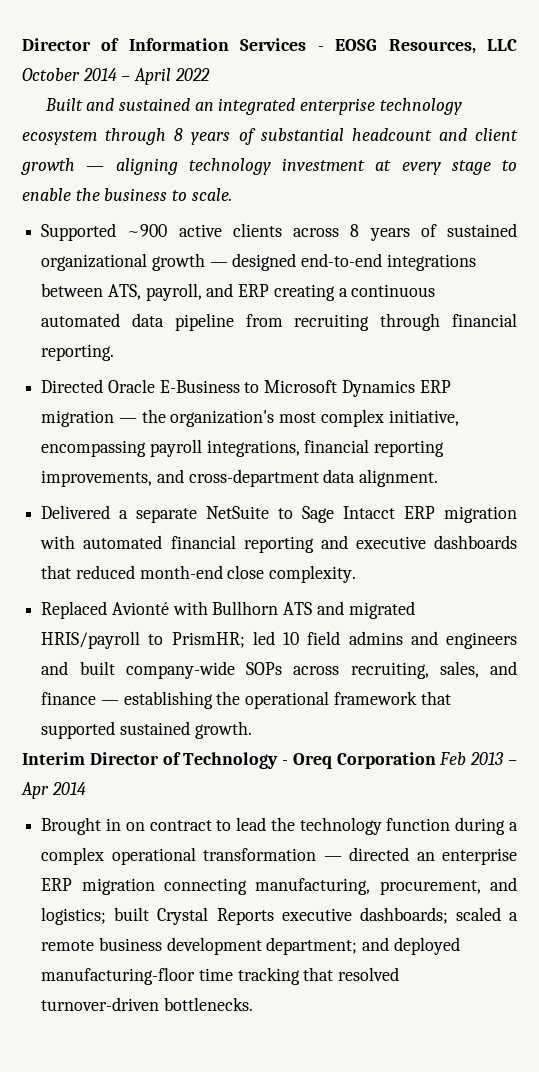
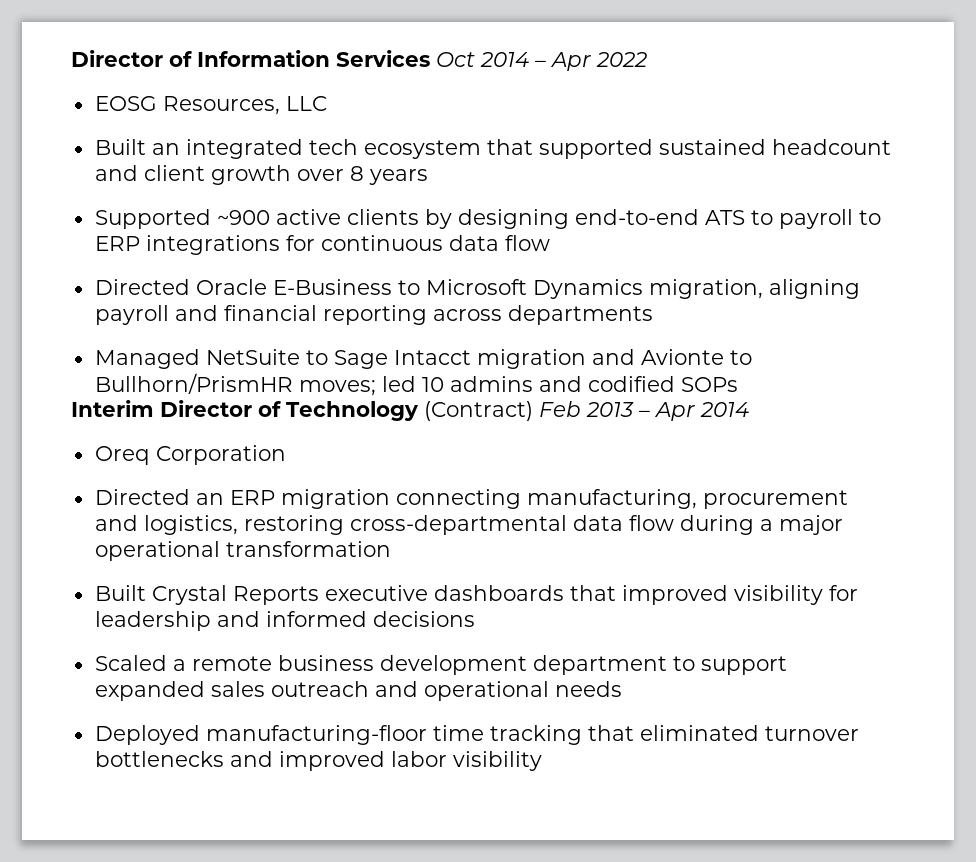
- Director of Information Services - EOSG Resources, LLC October 2014 – April 2022
- Built and sustained an integrated enterprise technology ecosystem through 8 years of substantial headcount and client growth — aligning technology investment at every stage to enable the business to scale.
- Supported ~900 active clients across 8 years of sustained organizational growth — designed end-to-end integrations between ATS, payroll, and ERP creating a continuous automated data pipeline from recruiting through financial reporting.
+ Director of Information Services Oct 2014 – Apr 2022
+ EOSG Resources, LLC
+ Built an integrated tech ecosystem that supported sustained headcount and client growth over 8 years
+ Supported ~900 active clients by designing end-to-end ATS to payroll to ERP integrations for continuous data flow
- Directed Oracle E-Business to Microsoft Dynamics ERP migration — the organization's most complex initiative, encompassing payroll integrations, financial reporting improvements, and cross-department data alignment.
- Delivered a separate NetSuite to Sage Intacct ERP migration with automated financial reporting and executive dashboards that reduced month-end close complexity.
- Replaced Avionté with Bullhorn ATS and migrated HRIS/payroll to PrismHR; led 10 field admins and engineers and built company-wide SOPs across recruiting, sales, and finance — establishing the operational framework that supported sustained growth.
+ Directed Oracle E-Business to Microsoft Dynamics migration, aligning payroll and financial reporting across departments
+ Managed NetSuite to Sage Intacct migration and Avionte to Bullhorn/PrismHR moves; led 10 admins and codified SOPs
- Interim Director of Technology - Oreq Corporation Feb 2013 – Apr 2014
+ Interim Director of Technology (Contract) Feb 2013 – Apr 2014
- Brought in on contract to lead the technology function during a complex operational transformation — directed an enterprise ERP migration connecting manufacturing, procurement, and logistics; built Crystal Reports executive dashboards; scaled a remote business development department; and deployed manufacturing-floor time tracking that resolved turnover-driven bottlenecks.
+ Oreq Corporation
+ Directed an ERP migration connecting manufacturing, procurement and logistics, restoring cross-departmental data flow during a major operational transformation
+ Built Crystal Reports executive dashboards that improved visibility for leadership and informed decisions
+ Scaled a remote business development department to support expanded sales outreach and operational needs
+ Deployed manufacturing-floor time tracking that eliminated turnover bottlenecks and improved labor visibility

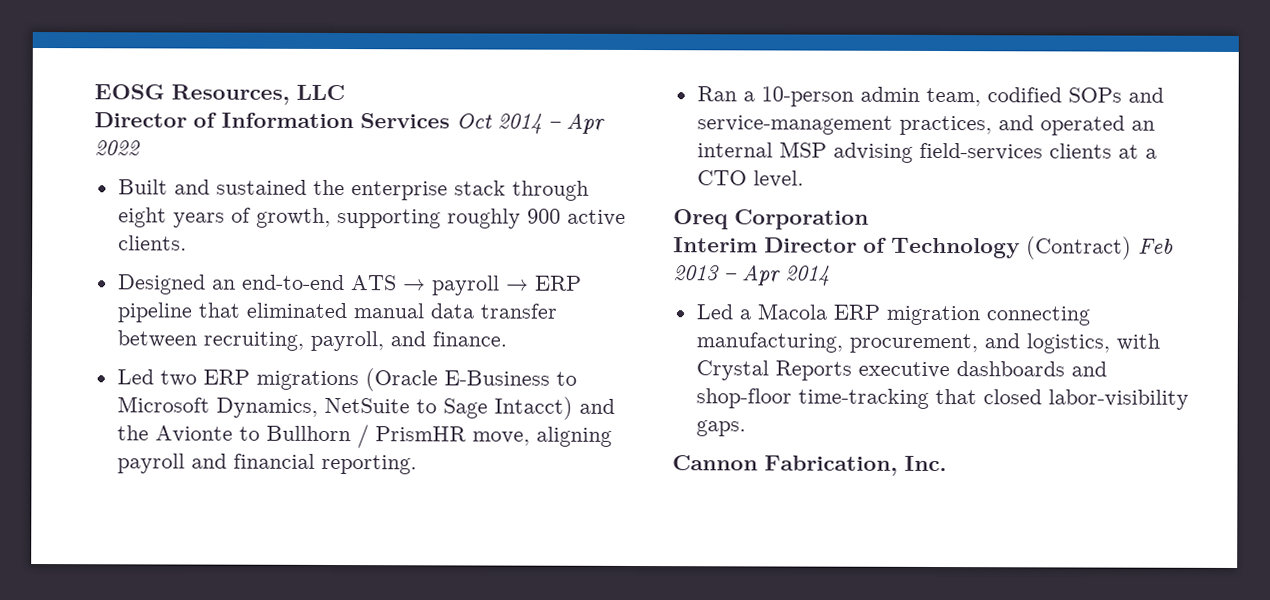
+ EOSG Resources, LLC
- EOSG Resources, LLC
- Built an integrated tech ecosystem that supported sustained headcount and client growth over 8 years
- Supported ~900 active clients by designing end-to-end ATS to payroll to ERP integrations for continuous data flow
- Directed Oracle E-Business to Microsoft Dynamics migration, aligning payroll and financial reporting across departments
- Managed NetSuite to Sage Intacct migration and Avionte to Bullhorn/PrismHR moves; led 10 admins and codified SOPs
+ Built and sustained the enterprise stack through eight years of growth, supporting roughly 900 active clients.
+ Designed an end-to-end ATS → payroll → ERP pipeline that eliminated manual data transfer between recruiting, payroll, and finance.
+ Led two ERP migrations (Oracle E-Business to Microsoft Dynamics, NetSuite to Sage Intacct) and the Avionte to Bullhorn / PrismHR move, aligning payroll and financial reporting.
+ Ran a 10-person admin team, codified SOPs and service-management practices, and operated an internal MSP advising field-services clients at a CTO level.
+ Oreq Corporation
- Oreq Corporation
- Directed an ERP migration connecting manufacturing, procurement and logistics, restoring cross-departmental data flow during a major operational transformation
- Built Crystal Reports executive dashboards that improved visibility for leadership and informed decisions
- Scaled a remote business development department to support expanded sales outreach and operational needs
- Deployed manufacturing-floor time tracking that eliminated turnover bottlenecks and improved labor visibility
+ Led a Macola ERP migration connecting manufacturing, procurement, and logistics, with Crystal Reports executive dashboards and shop-floor time-tracking that closed labor-visibility gaps.
+ Cannon Fabrication, Inc.

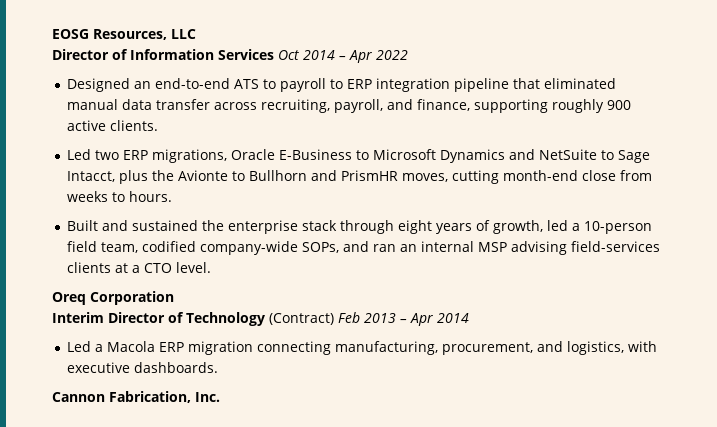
+ Designed an end-to-end ATS to payroll to ERP integration pipeline that eliminated manual data transfer across recruiting, payroll, and finance, supporting roughly 900 active clients.
+ Led two ERP migrations, Oracle E-Business to Microsoft Dynamics and NetSuite to Sage Intacct, plus the Avionte to Bullhorn and PrismHR moves, cutting month-end close from weeks to hours.
- Built and sustained the enterprise stack through eight years of growth, supporting roughly 900 active clients.
- Designed an end-to-end ATS → payroll → ERP pipeline that eliminated manual data transfer between recruiting, payroll, and finance.
- Led two ERP migrations (Oracle E-Business to Microsoft Dynamics, NetSuite to Sage Intacct) and the Avionte to Bullhorn / PrismHR move, aligning payroll and financial reporting.
- Ran a 10-person admin team, codified SOPs and service-management practices, and operated an internal MSP advising field-services clients at a CTO level.
+ Built and sustained the enterprise stack through eight years of growth, led a 10-person field team, codified company-wide SOPs, and ran an internal MSP advising field-services clients at a CTO level.
- Led a Macola ERP migration connecting manufacturing, procurement, and logistics, with Crystal Reports executive dashboards and shop-floor time-tracking that closed labor-visibility gaps.
+ Led a Macola ERP migration connecting manufacturing, procurement, and logistics, with executive dashboards.

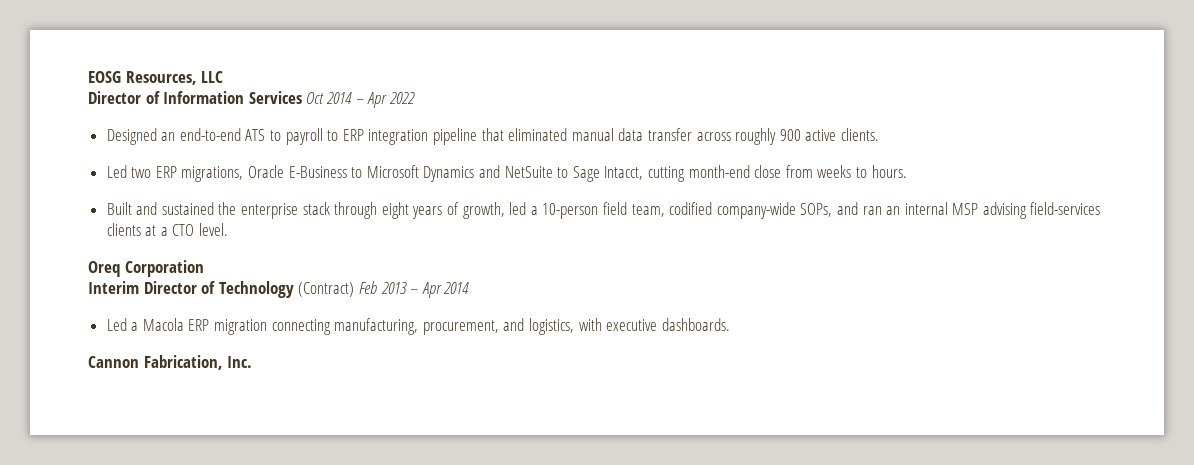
- Designed an end-to-end ATS to payroll to ERP integration pipeline that eliminated manual data transfer across recruiting, payroll, and finance, supporting roughly 900 active clients.
+ Designed an end-to-end ATS to payroll to ERP integration pipeline that eliminated manual data transfer across roughly 900 active clients.
- Led two ERP migrations, Oracle E-Business to Microsoft Dynamics and NetSuite to Sage Intacct, plus the Avionte to Bullhorn and PrismHR moves, cutting month-end close from weeks to hours.
+ Led two ERP migrations, Oracle E-Business to Microsoft Dynamics and NetSuite to Sage Intacct, cutting month-end close from weeks to hours.

